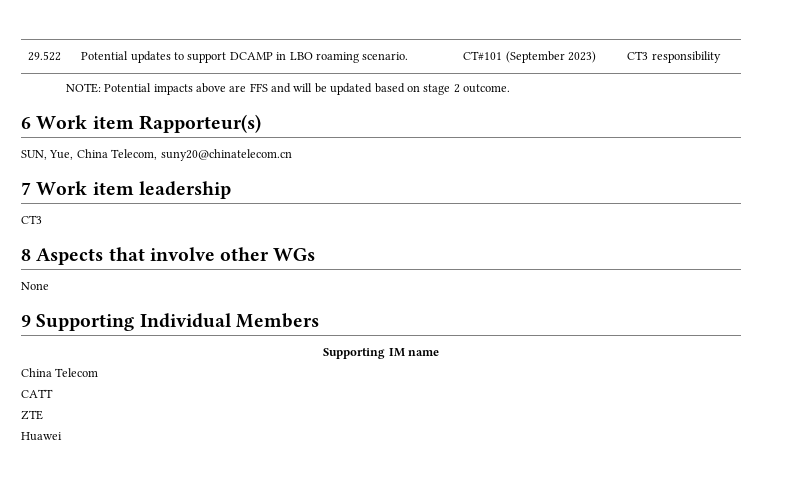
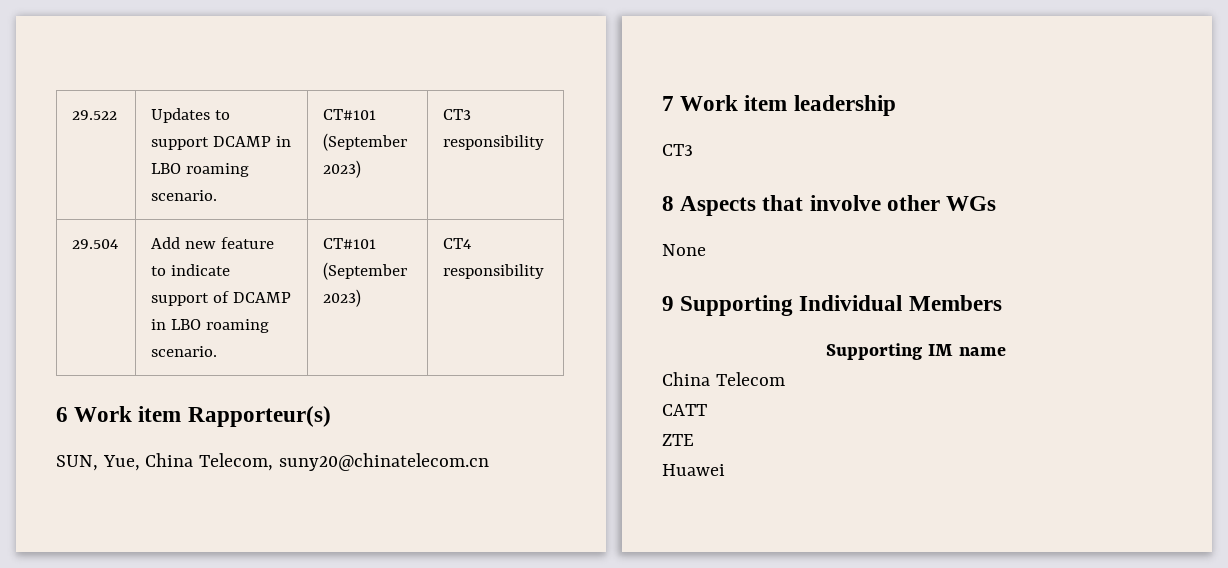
- 29.522 | Potential updates to support DCAMP in LBO roaming scenario. | CT#101 (September 2023) | CT3 responsibility
+ 29.522 | Updates to support DCAMP in LBO roaming scenario. | CT#101 (September 2023) | CT3 responsibility
- NOTE: Potential impacts above are FFS and will be updated based on stage 2 outcome.
+ 29.504 | Add new feature to indicate support of DCAMP in LBO roaming scenario. | CT#101 (September 2023) | CT4 responsibility

